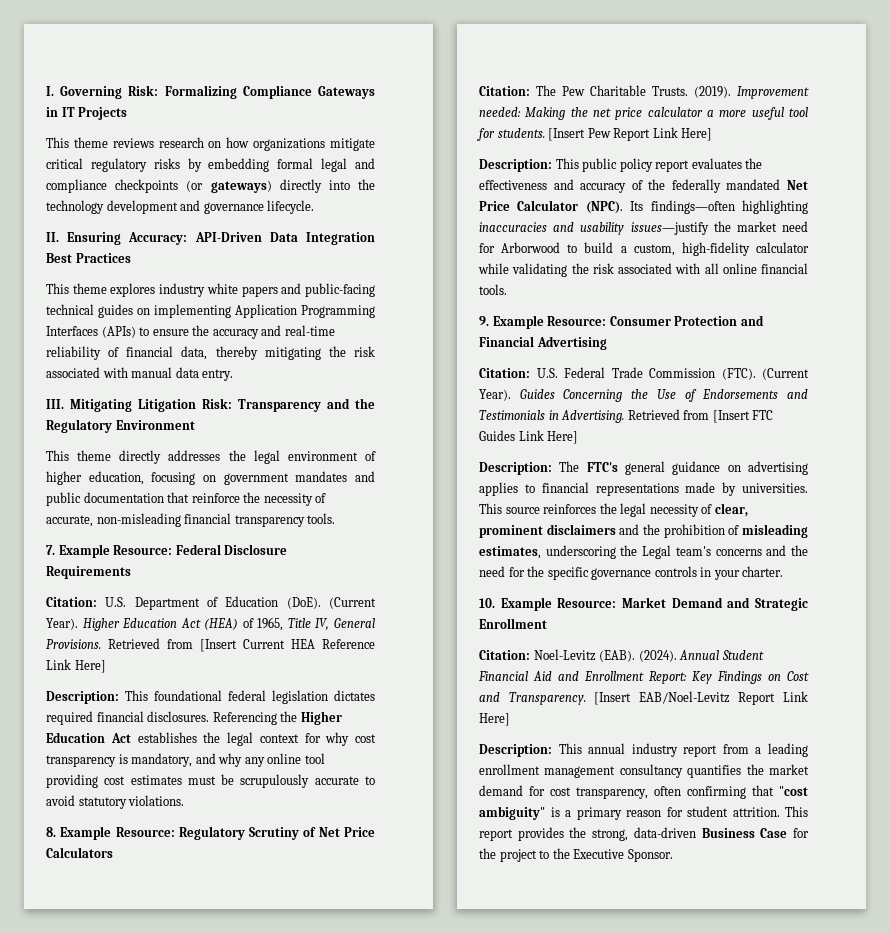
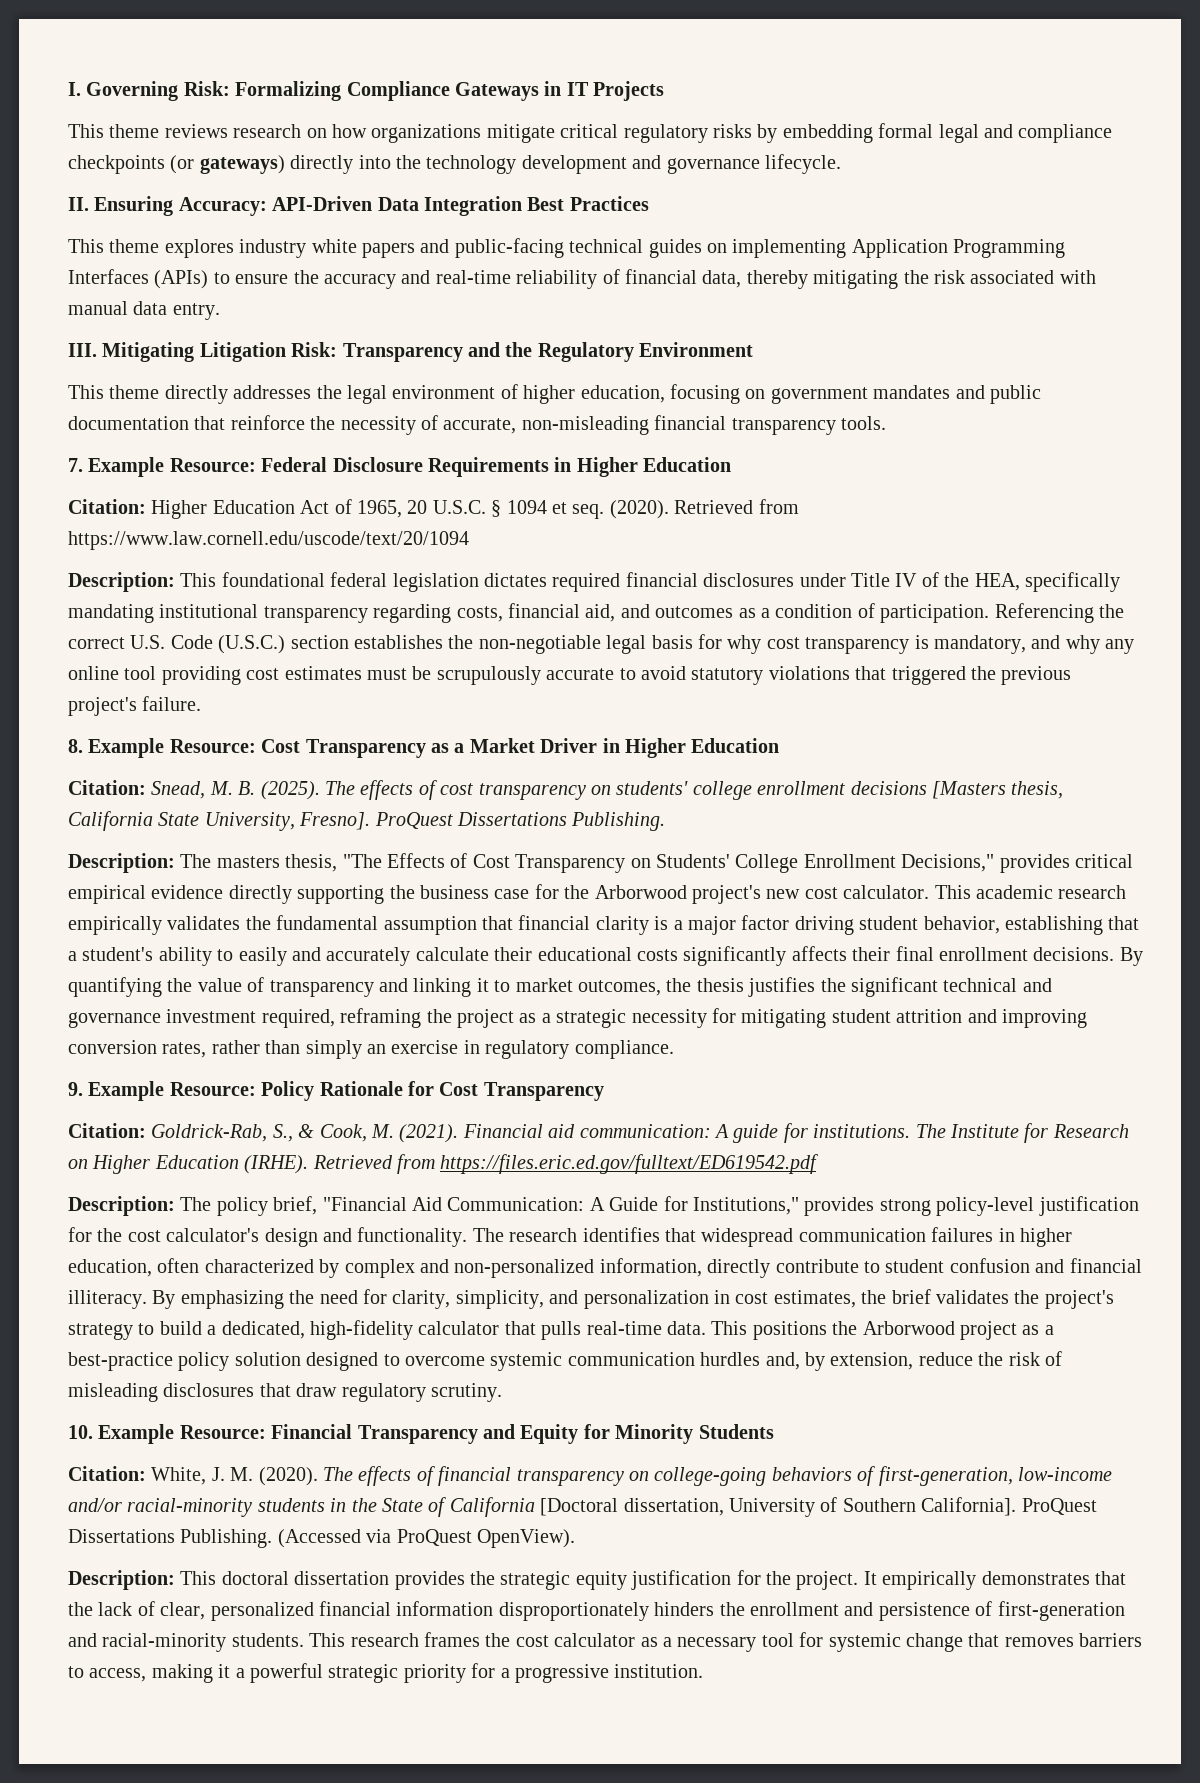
- 7. Example Resource: Federal Disclosure Requirements
- Citation: U.S. Department of Education (DoE). (Current Year). Higher Education Act (HEA) of 1965, Title IV, General Provisions. Retrieved from [Insert Current HEA Reference Link Here]
+ 7. Example Resource: Federal Disclosure Requirements in Higher Education
+ Citation: Higher Education Act of 1965, 20 U.S.C. § 1094 et seq. (2020). Retrieved from https://www.law.cornell.edu/uscode/text/20/1094
- Description: This foundational federal legislation dictates required financial disclosures. Referencing the Higher Education Act establishes the legal context for why cost transparency is mandatory, and why any online tool providing cost estimates must be scrupulously accurate to avoid statutory violations.
- 8. Example Resource: Regulatory Scrutiny of Net Price Calculators
- Citation: The Pew Charitable Trusts. (2019). Improvement needed: Making the net price calculator a more useful tool for students. [Insert Pew Report Link Here]
- Description: This public policy report evaluates the effectiveness and accuracy of the federally mandated Net Price Calculator (NPC). Its findings—often highlighting inaccuracies and usability issues—justify the market need for Arborwood to build a custom, high-fidelity calculator while validating the risk associated with all online financial tools.
- 9. Example Resource: Consumer Protection and Financial Advertising
- Citation: U.S. Federal Trade Commission (FTC). (Current Year). Guides Concerning the Use of Endorsements and Testimonials in Advertising. Retrieved from [Insert FTC Guides Link Here]
- Description: The FTC's general guidance on advertising applies to financial representations made by universities. This source reinforces the legal necessity of clear, prominent disclaimers and the prohibition of misleading estimates, underscoring the Legal team's concerns and the need for the specific governance controls in your charter.
- 10. Example Resource: Market Demand and Strategic Enrollment
- Citation: Noel-Levitz (EAB). (2024). Annual Student Financial Aid and Enrollment Report: Key Findings on Cost and Transparency. [Insert EAB/Noel-Levitz Report Link Here]
- Description: This annual industry report from a leading enrollment management consultancy quantifies the market demand for cost transparency, often confirming that "cost ambiguity" is a primary reason for student attrition. This report provides the strong, data-driven Business Case for the project to the Executive Sponsor.
+ Description: This foundational federal legislation dictates required financial disclosures under Title IV of the HEA, specifically mandating institutional transparency regarding costs, financial aid, and outcomes as a condition of participation. Referencing the correct U.S. Code (U.S.C.) section establishes the non-negotiable legal basis for why cost transparency is mandatory, and why any online tool providing cost estimates must be scrupulously accurate to avoid statutory violations that triggered the previous project's failure.
+ 8. Example Resource: Cost Transparency as a Market Driver in Higher Education
+ Citation: Snead, M. B. (2025). The effects of cost transparency on students' college enrollment decisions [Masters thesis, California State University, Fresno]. ProQuest Dissertations Publishing.
+ Description: The masters thesis, "The Effects of Cost Transparency on Students' College Enrollment Decisions," provides critical empirical evidence directly supporting the business case for the Arborwood project's new cost calculator. This academic research empirically validates the fundamental assumption that financial clarity is a major factor driving student behavior, establishing that a student's ability to easily and accurately calculate their educational costs significantly affects their final enrollment decisions. By quantifying the value of transparency and linking it to market outcomes, the thesis justifies the significant technical and governance investment required, reframing the project as a strategic necessity for mitigating student attrition and improving conversion rates, rather than simply an exercise in regulatory compliance.
+ 9. Example Resource: Policy Rationale for Cost Transparency
+ Citation: Goldrick-Rab, S., & Cook, M. (2021). Financial aid communication: A guide for institutions. The Institute for Research on Higher Education (IRHE). Retrieved from https://files.eric.ed.gov/fulltext/ED619542.pdf
+ Description: The policy brief, "Financial Aid Communication: A Guide for Institutions," provides strong policy-level justification for the cost calculator's design and functionality. The research identifies that widespread communication failures in higher education, often characterized by complex and non-personalized information, directly contribute to student confusion and financial illiteracy. By emphasizing the need for clarity, simplicity, and personalization in cost estimates, the brief validates the project's strategy to build a dedicated, high-fidelity calculator that pulls real-time data. This positions the Arborwood project as a best-practice policy solution designed to overcome systemic communication hurdles and, by extension, reduce the risk of misleading disclosures that draw regulatory scrutiny.
+ 10. Example Resource: Financial Transparency and Equity for Minority Students
+ Citation: White, J. M. (2020). The effects of financial transparency on college-going behaviors of first-generation, low-income and/or racial-minority students in the State of California [Doctoral dissertation, University of Southern California]. ProQuest Dissertations Publishing. (Accessed via ProQuest OpenView).
+ Description: This doctoral dissertation provides the strategic equity justification for the project. It empirically demonstrates that the lack of clear, personalized financial information disproportionately hinders the enrollment and persistence of first-generation and racial-minority students. This research frames the cost calculator as a necessary tool for systemic change that removes barriers to access, making it a powerful strategic priority for a progressive institution.

